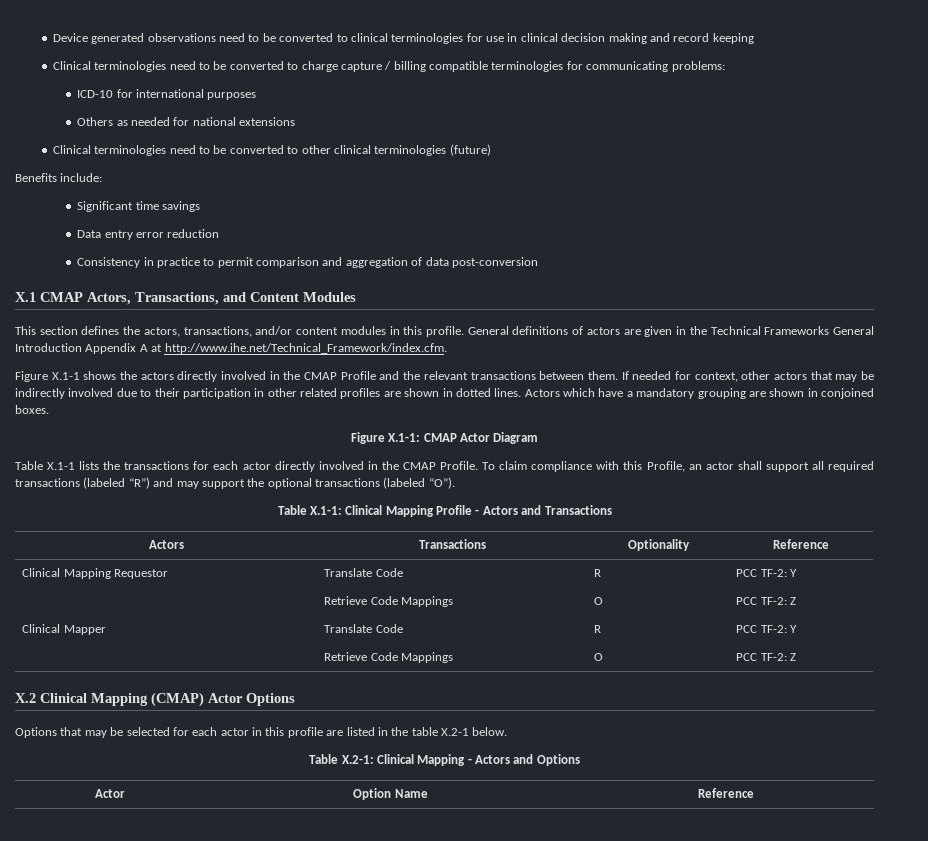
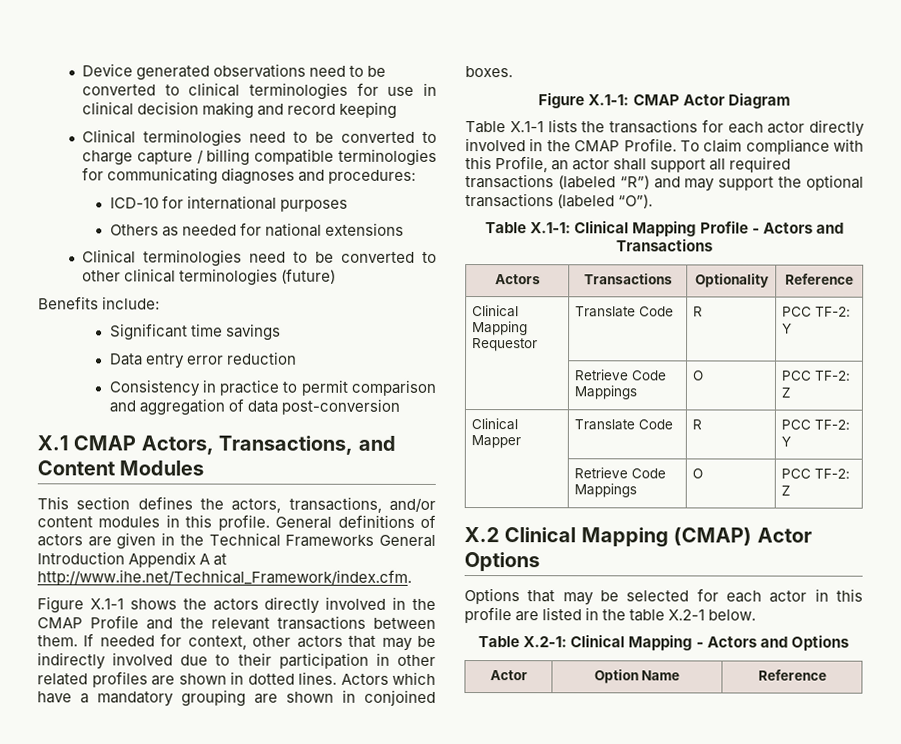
- Clinical terminologies need to be converted to charge capture / billing compatible terminologies for communicating problems:
+ Clinical terminologies need to be converted to charge capture / billing compatible terminologies for communicating diagnoses and procedures:

